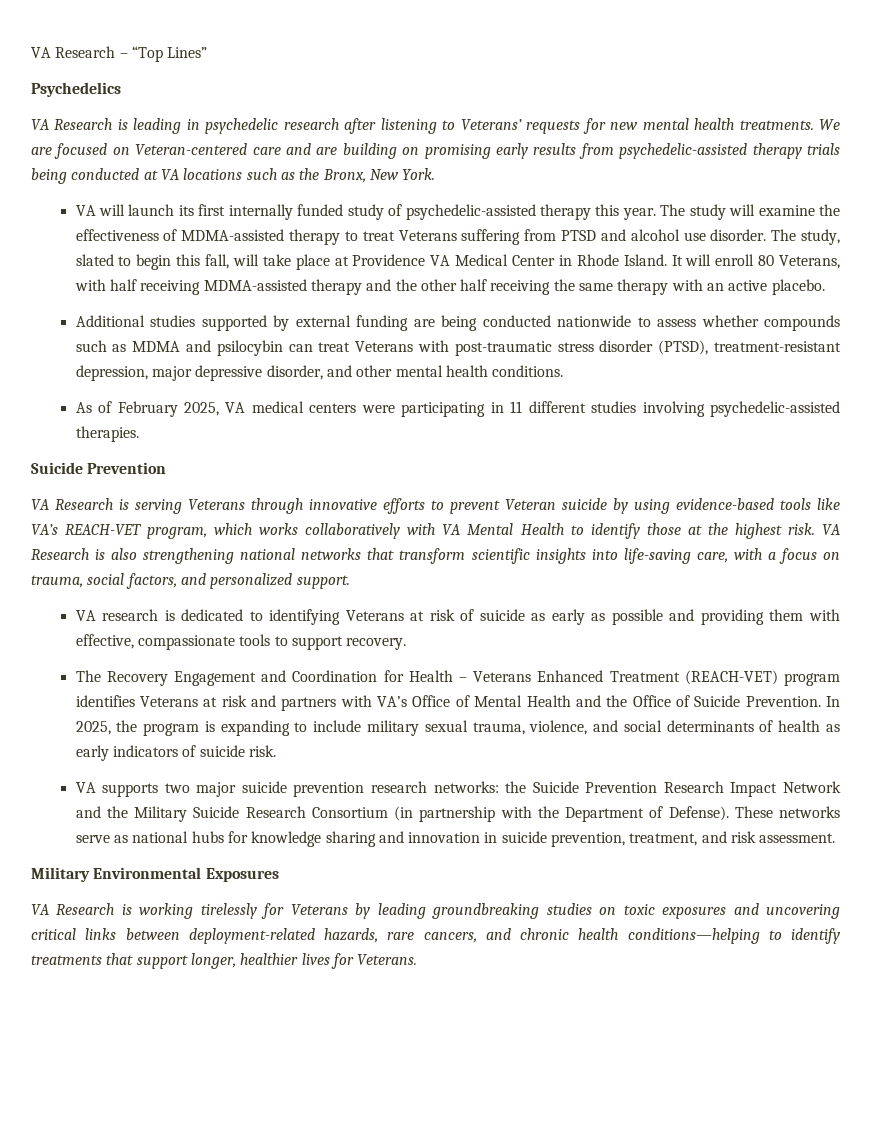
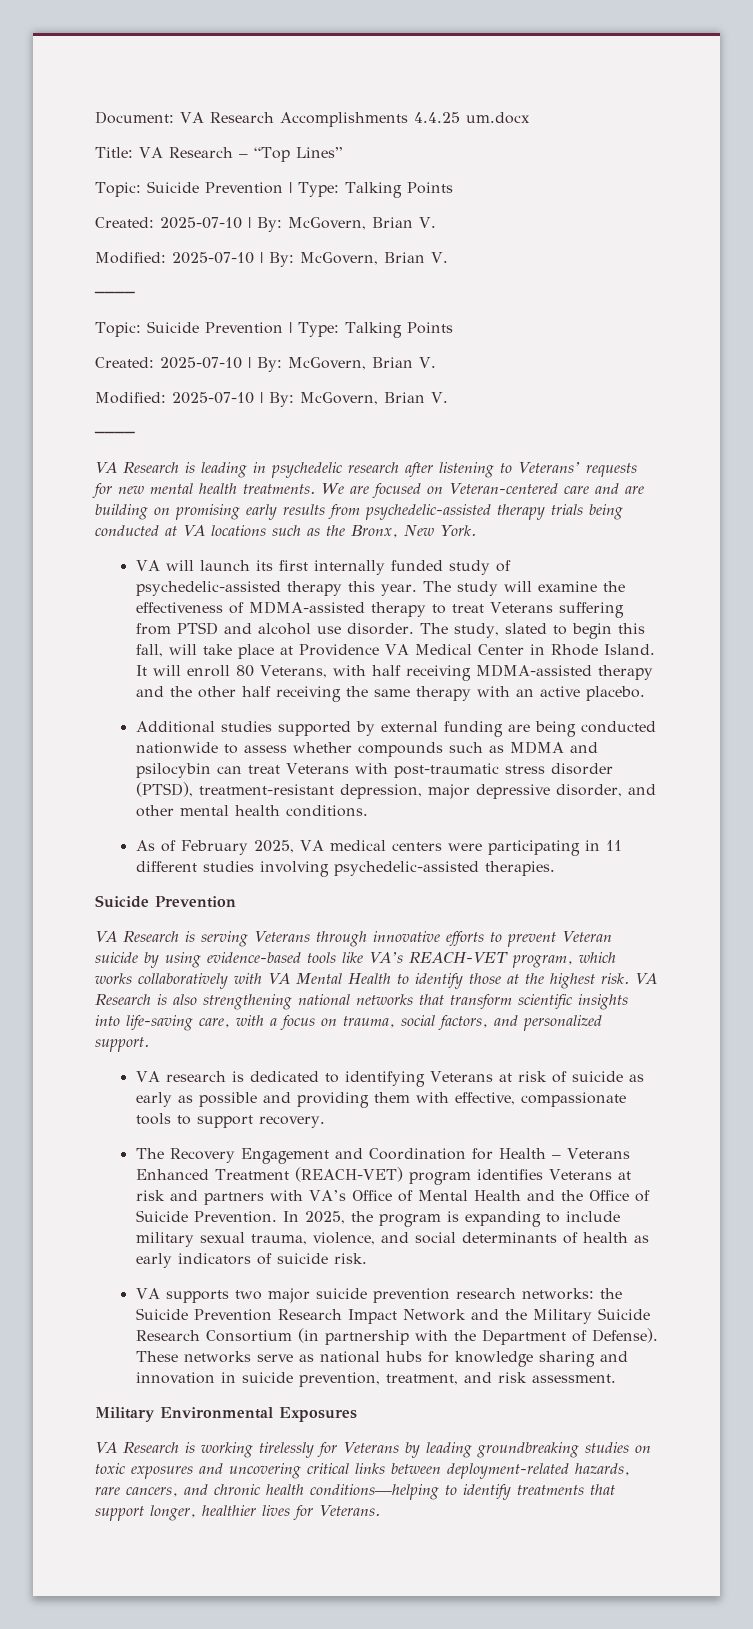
- VA Research – “Top Lines”
- Psychedelics
+ Document: VA Research Accomplishments 4.4.25 um.docx
+ Title: VA Research – “Top Lines”
+ Topic: Suicide Prevention | Type: Talking Points
+ Created: 2025-07-10 | By: McGovern, Brian V.
+ Modified: 2025-07-10 | By: McGovern, Brian V.
+ ────
+ Topic: Suicide Prevention | Type: Talking Points
+ Created: 2025-07-10 | By: McGovern, Brian V.
+ Modified: 2025-07-10 | By: McGovern, Brian V.
+ ────

